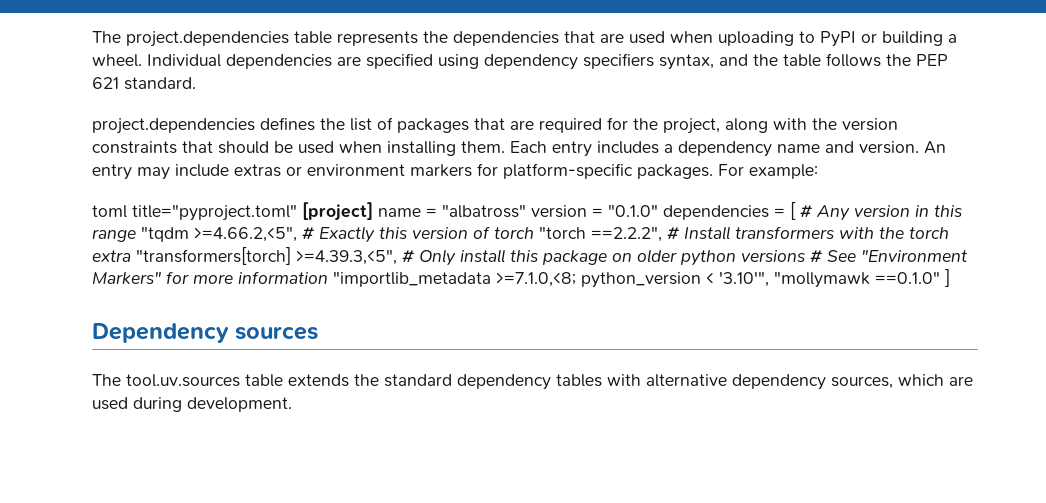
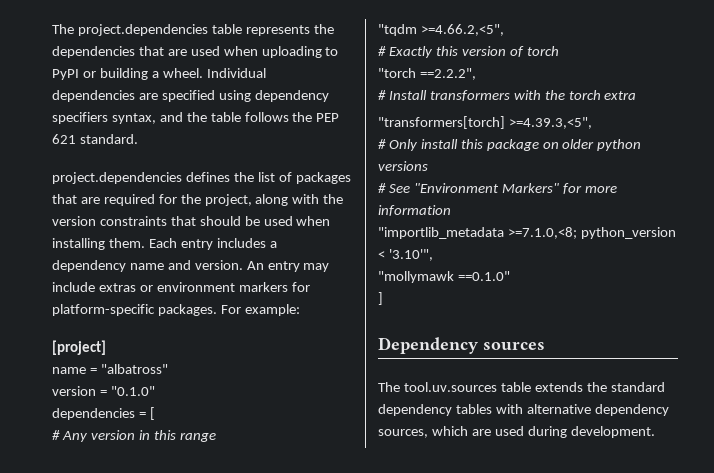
- toml title="pyproject.toml" [project] name = "albatross" version = "0.1.0" dependencies = [ # Any version in this range "tqdm >=4.66.2,<5", # Exactly this version of torch "torch ==2.2.2", # Install transformers with the torch extra "transformers[torch] >=4.39.3,<5", # Only install this package on older python versions # See "Environment Markers" for more information "importlib_metadata >=7.1.0,<8; python_version < '3.10'", "mollymawk ==0.1.0" ]
+ [project]
+ name = "albatross"
+ version = "0.1.0"
+ dependencies = [
+ # Any version in this range
+ "tqdm >=4.66.2,<5",
+ # Exactly this version of torch
+ "torch ==2.2.2",
+ # Install transformers with the torch extra
+ "transformers[torch] >=4.39.3,<5",
+ # Only install this package on older python versions
+ # See "Environment Markers" for more information
+ "importlib_metadata >=7.1.0,<8; python_version < '3.10'",
+ "mollymawk ==0.1.0"
+ ]

